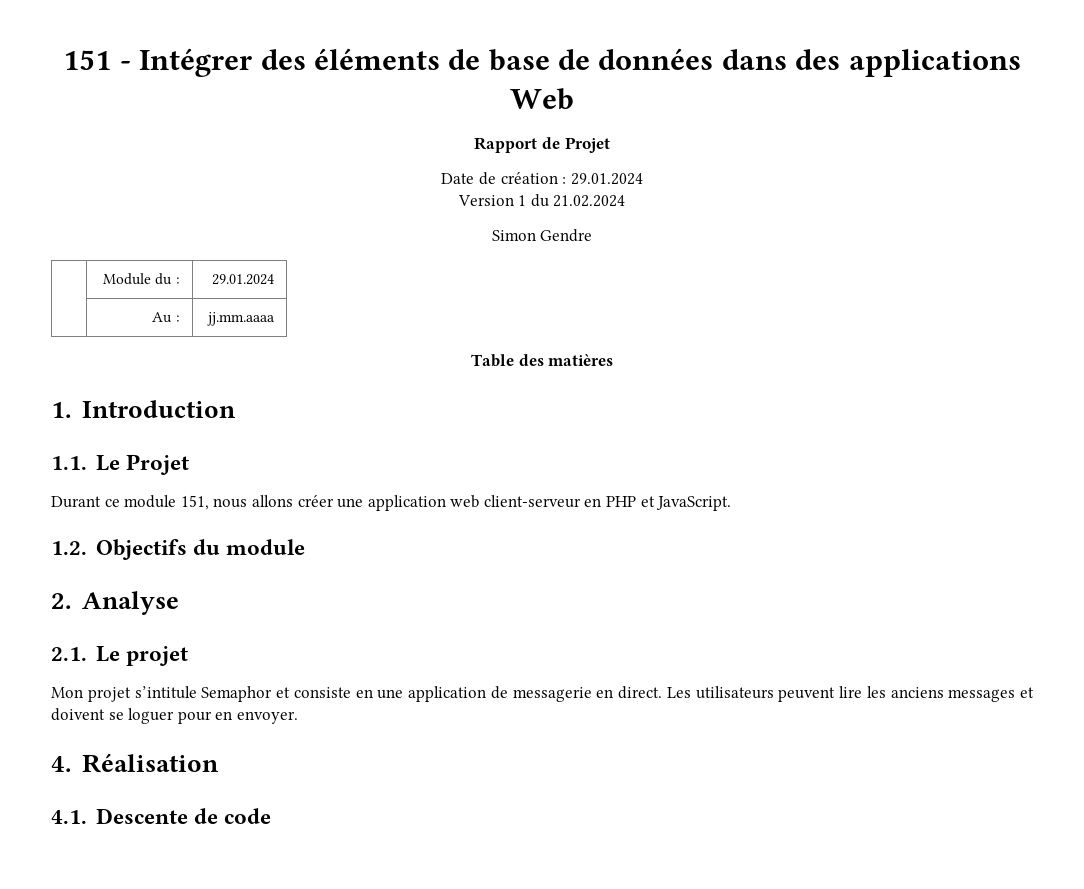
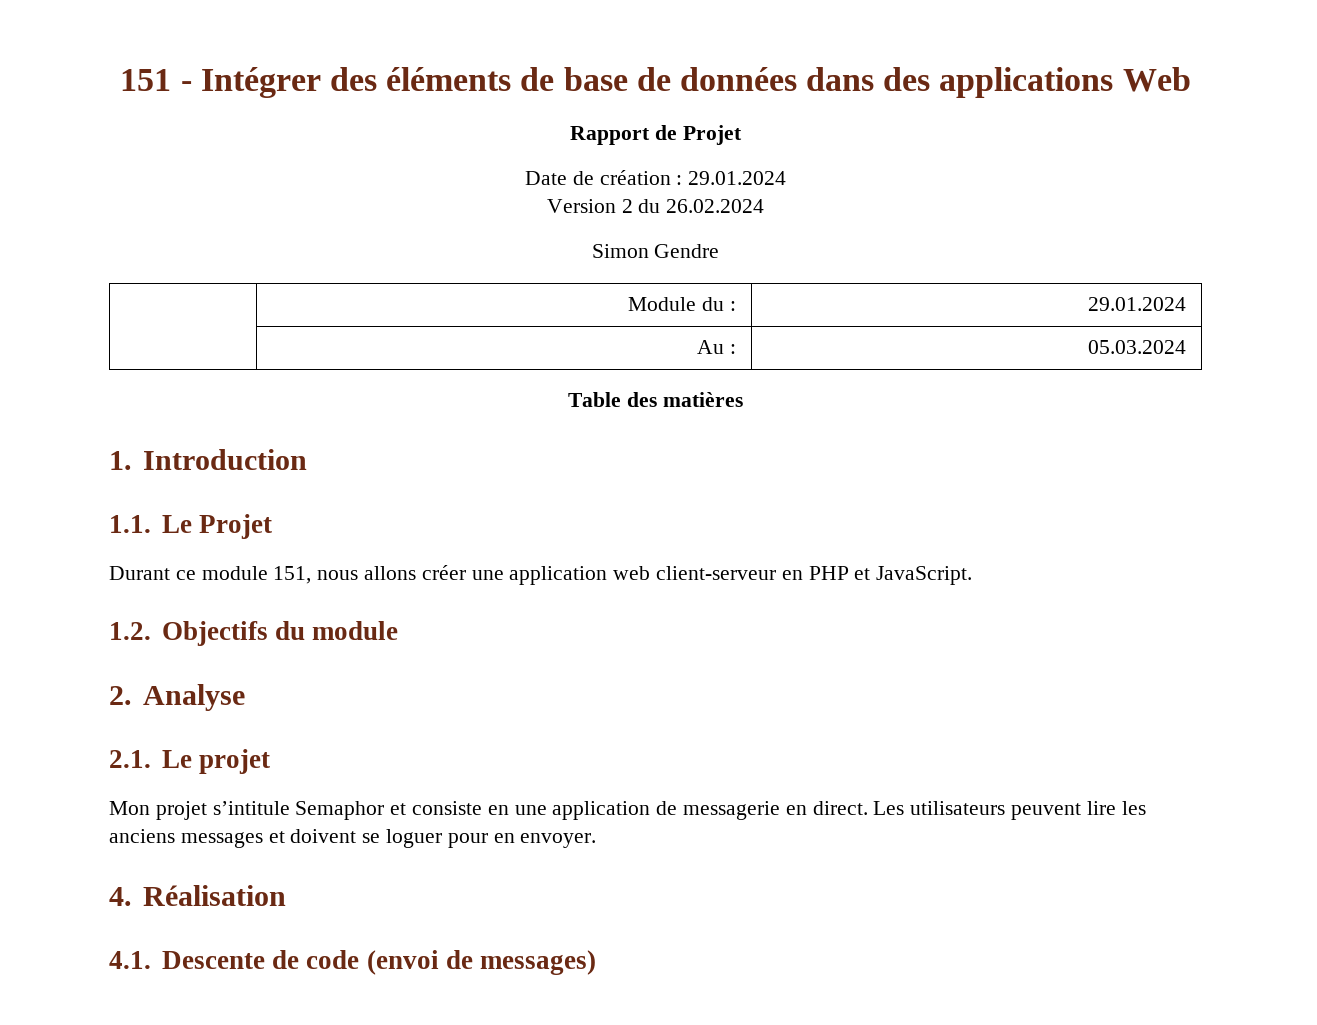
- Version 1 du 21.02.2024
+ Version 2 du 26.02.2024
- | Au : | jj.mm.aaaa
+ | Au : | 05.03.2024
- 4.1. Descente de code
+ 4.1. Descente de code (envoi de messages)

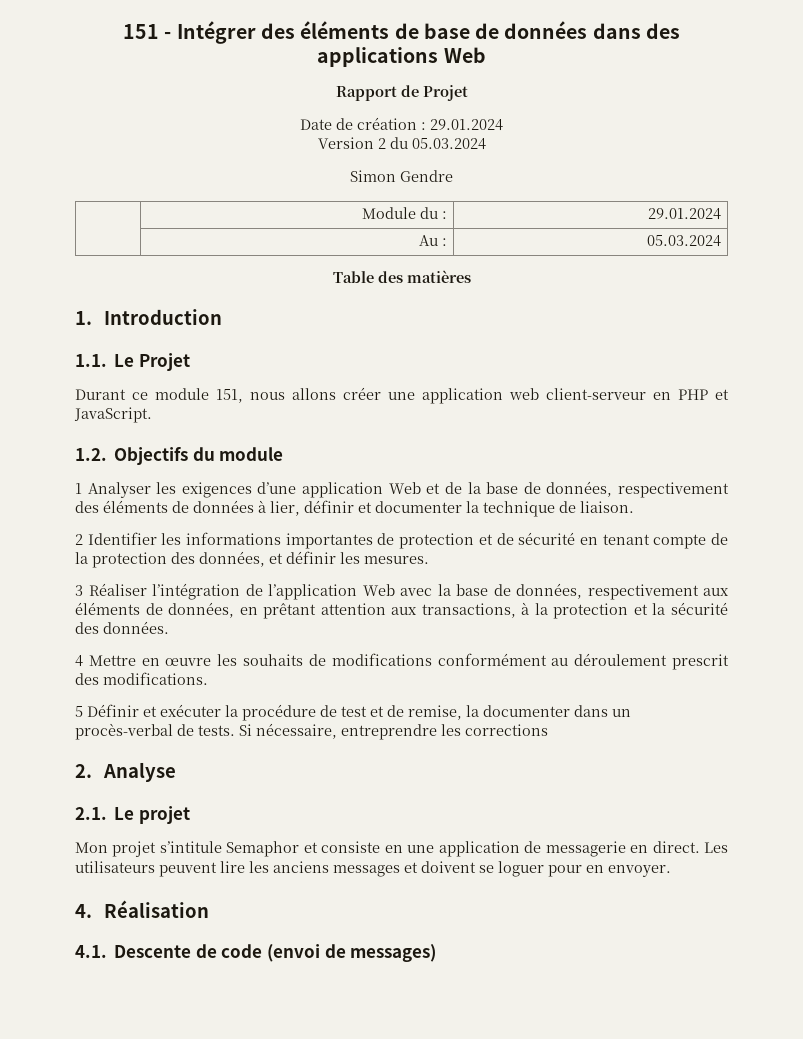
- Version 2 du 26.02.2024
+ Version 2 du 05.03.2024
+ 1 Analyser les exigences d’une application Web et de la base de données, respectivement des éléments de données à lier, définir et documenter la technique de liaison.
+ 2 Identifier les informations importantes de protection et de sécurité en tenant compte de la protection des données, et définir les mesures.
+ 3 Réaliser l’intégration de l’application Web avec la base de données, respectivement aux éléments de données, en prêtant attention aux transactions, à la protection et la sécurité des données.
+ 4 Mettre en œuvre les souhaits de modifications conformément au déroulement prescrit des modifications.
+ 5 Définir et exécuter la procédure de test et de remise, la documenter dans un procès-verbal de tests. Si nécessaire, entreprendre les corrections

